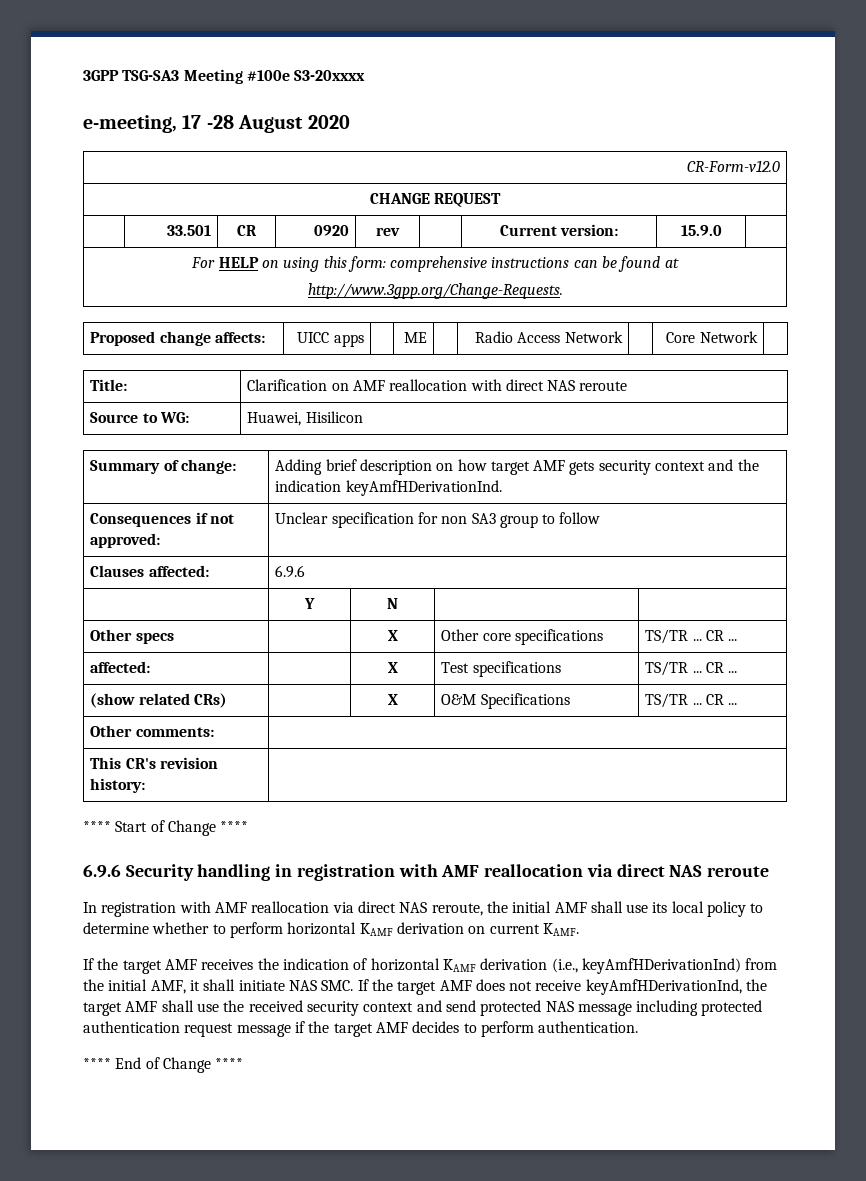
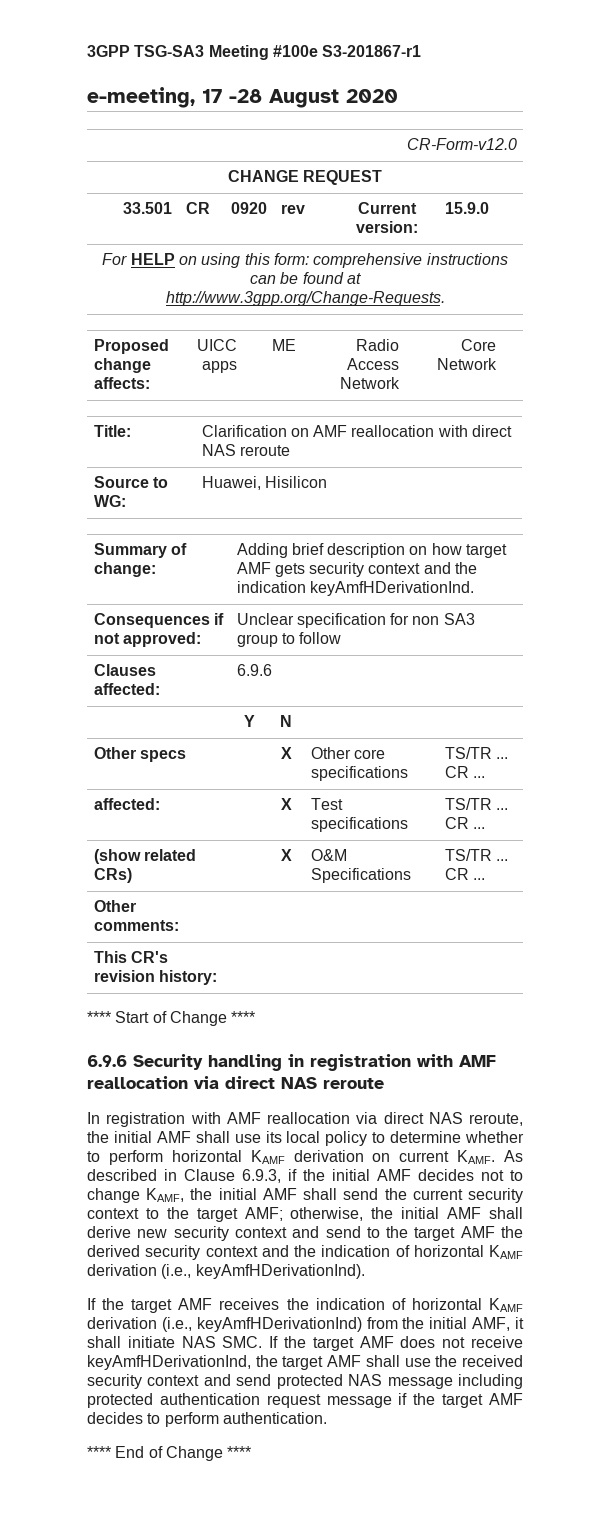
- 3GPP TSG-SA3 Meeting #100e S3-20xxxx
+ 3GPP TSG-SA3 Meeting #100e S3-201867-r1
+ As described in Clause 6.9.3, if the initial AMF decides not to change KAMF, the initial AMF shall send the current security context to the target AMF; otherwise, the initial AMF shall derive new security context and send to the target AMF the derived security context and the indication of horizontal KAMF derivation (i.e., keyAmfHDerivationInd).

